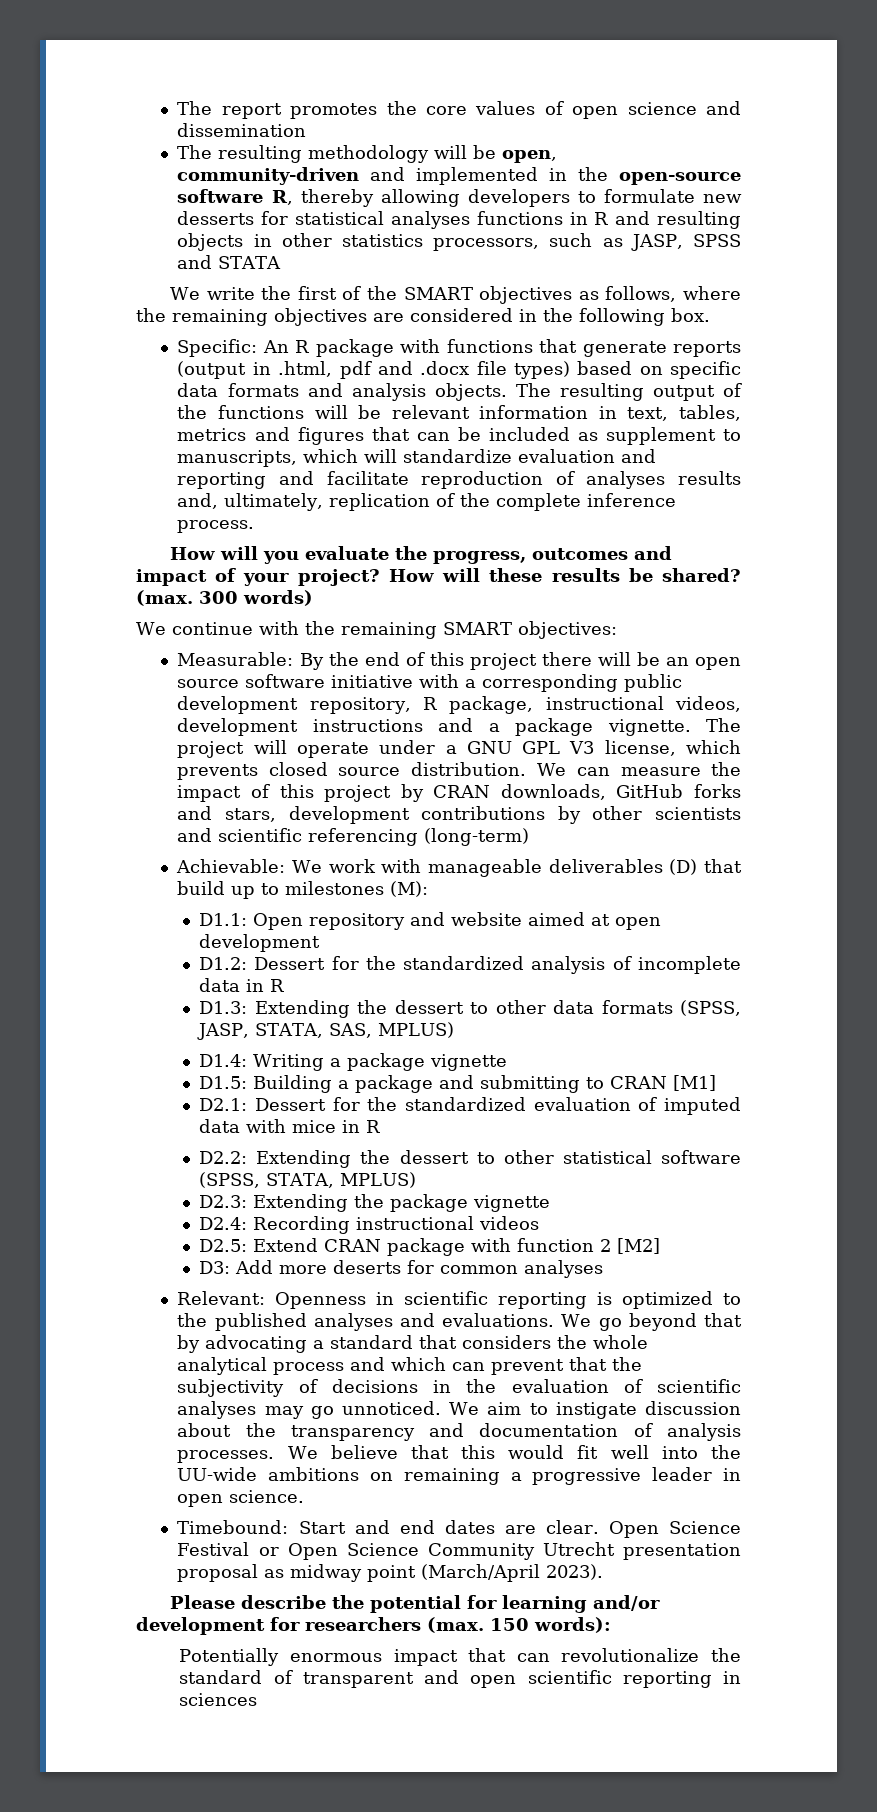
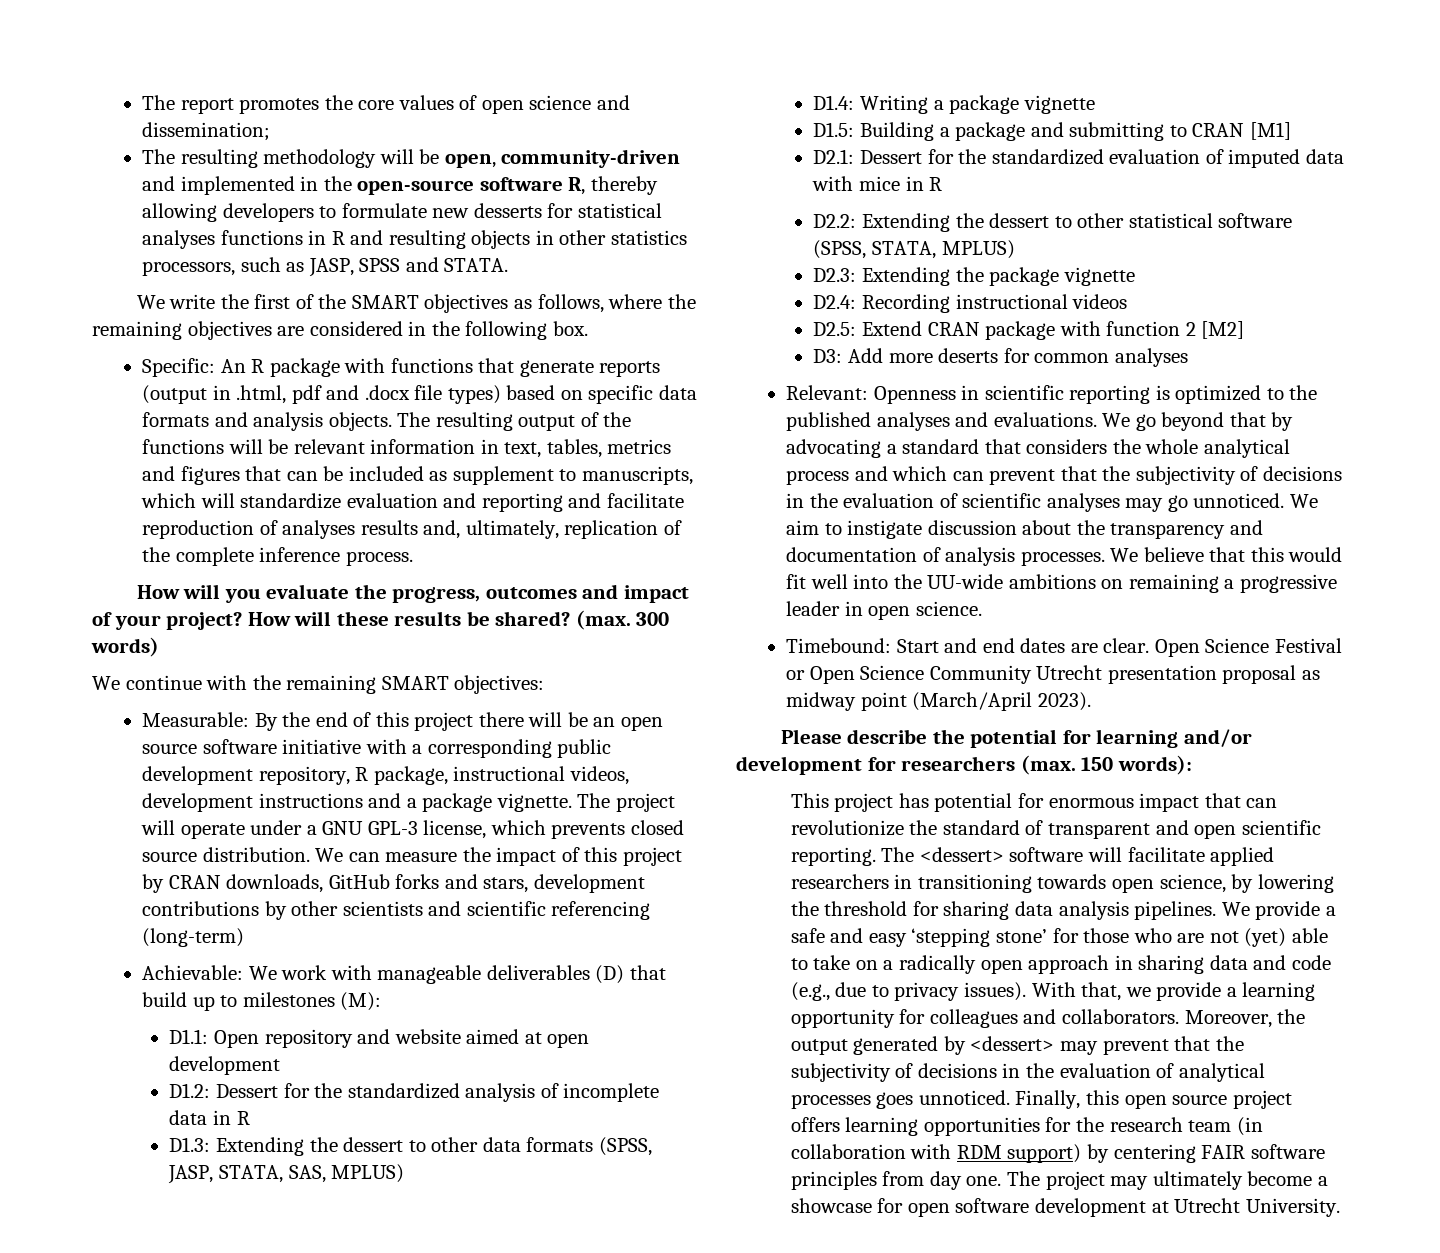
- The report promotes the core values of open science and dissemination
+ The report promotes the core values of open science and dissemination;
- The resulting methodology will be open, community-driven and implemented in the open-source software R, thereby allowing developers to formulate new desserts for statistical analyses functions in R and resulting objects in other statistics processors, such as JASP, SPSS and STATA
+ The resulting methodology will be open, community-driven and implemented in the open-source software R, thereby allowing developers to formulate new desserts for statistical analyses functions in R and resulting objects in other statistics processors, such as JASP, SPSS and STATA.
- The project will operate under a GNU GPL V3 license, which prevents closed source distribution.
+ The project will operate under a GNU GPL-3 license, which prevents closed source distribution.
- Potentially enormous impact that can revolutionalize the standard of transparent and open scientific reporting in sciences
+ This project has potential for enormous impact that can revolutionize the standard of transparent and open scientific reporting. The <dessert> software will facilitate applied researchers in transitioning towards open science, by lowering the threshold for sharing data analysis pipelines. We provide a safe and easy ‘stepping stone’ for those who are not (yet) able to take on a radically open approach in sharing data and code (e.g., due to privacy issues). With that, we provide a learning opportunity for colleagues and collaborators. Moreover, the output generated by <dessert> may prevent that the subjectivity of decisions in the evaluation of analytical processes goes unnoticed. Finally, this open source project offers learning opportunities for the research team (in collaboration with RDM support) by centering FAIR software principles from day one. The project may ultimately become a showcase for open software development at Utrecht University.

